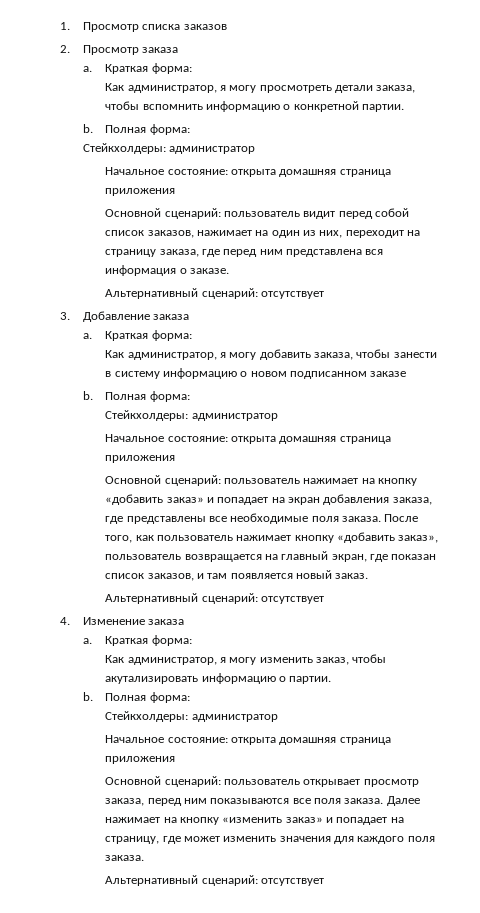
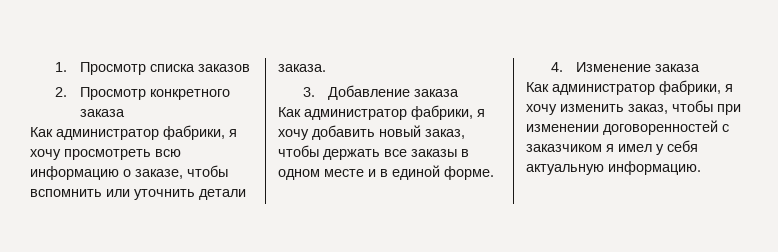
- 2. Просмотр заказа
- a. Краткая форма:
- Как администратор, я могу просмотреть детали заказа, чтобы вспомнить информацию о конкретной партии.
- b. Полная форма:
- Стейкхолдеры: администратор
- Начальное состояние: открыта домашняя страница приложения
- Основной сценарий: пользователь видит перед собой список заказов, нажимает на один из них, переходит на страницу заказа, где перед ним представлена вся информация о заказе.
- Альтернативный сценарий: отсутствует
+ 2. Просмотр конкретного заказа
+ Как администратор фабрики, я хочу просмотреть всю информацию о заказе, чтобы вспомнить или уточнить детали заказа.
  3. Добавление заказа
- a. Краткая форма:
- Как администратор, я могу добавить заказа, чтобы занести в систему информацию о новом подписанном заказе
- b. Полная форма:
- Стейкхолдеры: администратор
- Начальное состояние: открыта домашняя страница приложения
- Основной сценарий: пользователь нажимает на кнопку «добавить заказ» и попадает на экран добавления заказа, где представлены все необходимые поля заказа. После того, как пользователь нажимает кнопку «добавить заказ», пользователь возвращается на главный экран, где показан список заказов, и там появляется новый заказ.
- Альтернативный сценарий: отсутствует
+ Как администратор фабрики, я хочу добавить новый заказ, чтобы держать все заказы в одном месте и в единой форме.
  4. Изменение заказа
- a. Краткая форма:
- Как администратор, я могу изменить заказ, чтобы акутализировать информацию о партии.
- b. Полная форма:
- Стейкхолдеры: администратор
- Начальное состояние: открыта домашняя страница приложения
- Основной сценарий: пользователь открывает просмотр заказа, перед ним показываются все поля заказа. Далее нажимает на кнопку «изменить заказ» и попадает на страницу, где может изменить значения для каждого поля заказа.
- Альтернативный сценарий: отсутствует
+ Как администратор фабрики, я хочу изменить заказ, чтобы при изменении договоренностей с заказчиком я имел у себя актуальную информацию.

